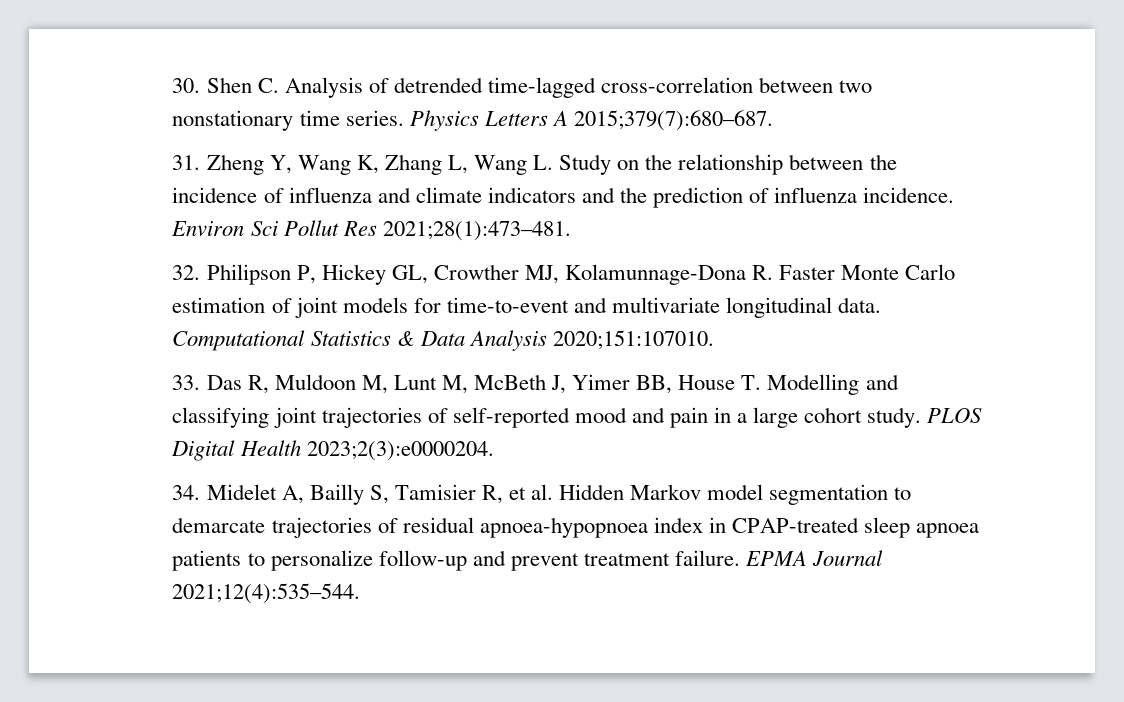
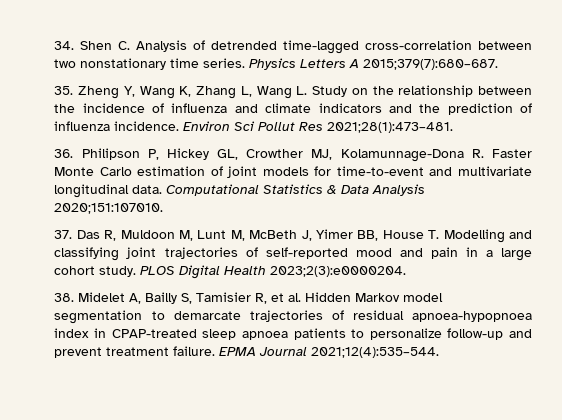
- 30. Shen C. Analysis of detrended time-lagged cross-correlation between two nonstationary time series.
+ 34. Shen C. Analysis of detrended time-lagged cross-correlation between two nonstationary time series.
- 31. Zheng Y, Wang K, Zhang L, Wang L. Study on the relationship between the incidence of influenza and climate indicators and the prediction of influenza incidence.
+ 35. Zheng Y, Wang K, Zhang L, Wang L. Study on the relationship between the incidence of influenza and climate indicators and the prediction of influenza incidence.
- 32. Philipson P, Hickey GL, Crowther MJ, Kolamunnage-Dona R. Faster Monte Carlo estimation of joint models for time-to-event and multivariate longitudinal data.
+ 36. Philipson P, Hickey GL, Crowther MJ, Kolamunnage-Dona R. Faster Monte Carlo estimation of joint models for time-to-event and multivariate longitudinal data.
- 33. Das R, Muldoon M, Lunt M, McBeth J, Yimer BB, House T. Modelling and classifying joint trajectories of self-reported mood and pain in a large cohort study.
+ 37. Das R, Muldoon M, Lunt M, McBeth J, Yimer BB, House T. Modelling and classifying joint trajectories of self-reported mood and pain in a large cohort study.
- 34. Midelet A, Bailly S, Tamisier R, et al. Hidden Markov model segmentation to demarcate trajectories of residual apnoea-hypopnoea index in CPAP-treated sleep apnoea patients to personalize follow-up and prevent treatment failure.
+ 38. Midelet A, Bailly S, Tamisier R, et al. Hidden Markov model segmentation to demarcate trajectories of residual apnoea-hypopnoea index in CPAP-treated sleep apnoea patients to personalize follow-up and prevent treatment failure.

